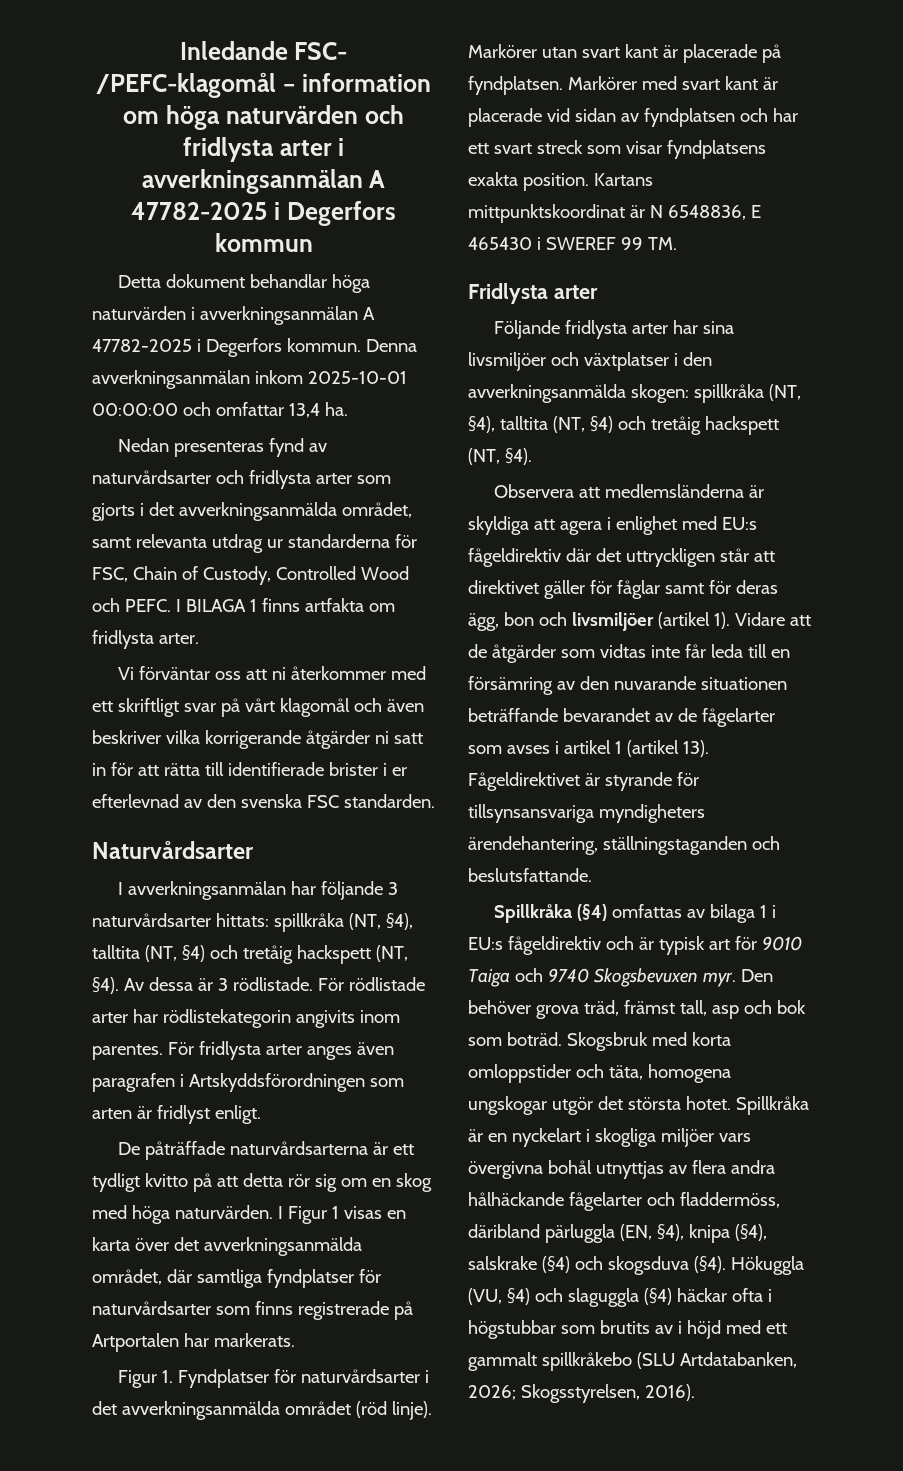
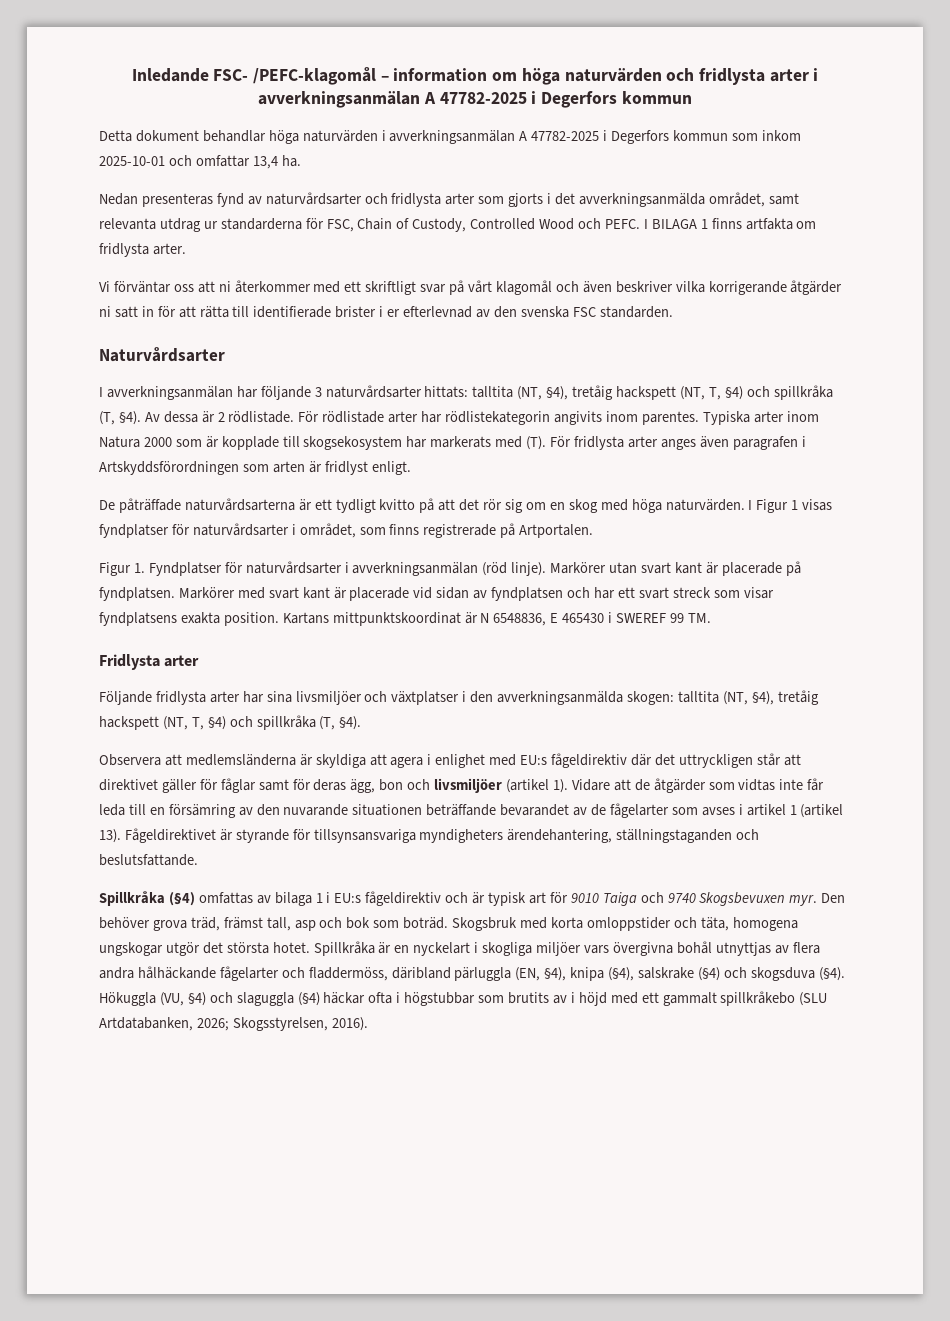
- Detta dokument behandlar höga naturvärden i avverkningsanmälan A 47782-2025 i Degerfors kommun. Denna avverkningsanmälan inkom 2025-10-01 00:00:00 och omfattar 13,4 ha.
+ Detta dokument behandlar höga naturvärden i avverkningsanmälan A 47782-2025 i Degerfors kommun som inkom 2025-10-01 och omfattar 13,4 ha.
- I avverkningsanmälan har följande 3 naturvårdsarter hittats: spillkråka (NT, §4), talltita (NT, §4) och tretåig hackspett (NT, §4).
+ I avverkningsanmälan har följande 3 naturvårdsarter hittats: talltita (NT, §4), tretåig hackspett (NT, T, §4) och spillkråka (T, §4).
- Av dessa är 3 rödlistade.
+ Av dessa är 2 rödlistade.
- För fridlysta arter anges även paragrafen i Artskyddsförordningen som arten är fridlyst enligt.
+ Typiska arter inom Natura 2000 som är kopplade till skogsekosystem har markerats med (T). För fridlysta arter anges även paragrafen i Artskyddsförordningen som arten är fridlyst enligt.
- De påträffade naturvårdsarterna är ett tydligt kvitto på att detta rör sig om en skog med höga naturvärden.
+ De påträffade naturvårdsarterna är ett tydligt kvitto på att det rör sig om en skog med höga naturvärden.
- I Figur 1 visas en karta över det avverkningsanmälda området, där samtliga fyndplatser för naturvårdsarter som finns registrerade på Artportalen har markerats.
+ I Figur 1 visas fyndplatser för naturvårdsarter i området, som finns registrerade på Artportalen.
- Figur 1. Fyndplatser för naturvårdsarter i det avverkningsanmälda området (röd linje).
+ Figur 1. Fyndplatser för naturvårdsarter i avverkningsanmälan (röd linje).
- Följande fridlysta arter har sina livsmiljöer och växtplatser i den avverkningsanmälda skogen: spillkråka (NT, §4), talltita (NT, §4) och tretåig hackspett (NT, §4).
+ Följande fridlysta arter har sina livsmiljöer och växtplatser i den avverkningsanmälda skogen: talltita (NT, §4), tretåig hackspett (NT, T, §4) och spillkråka (T, §4).

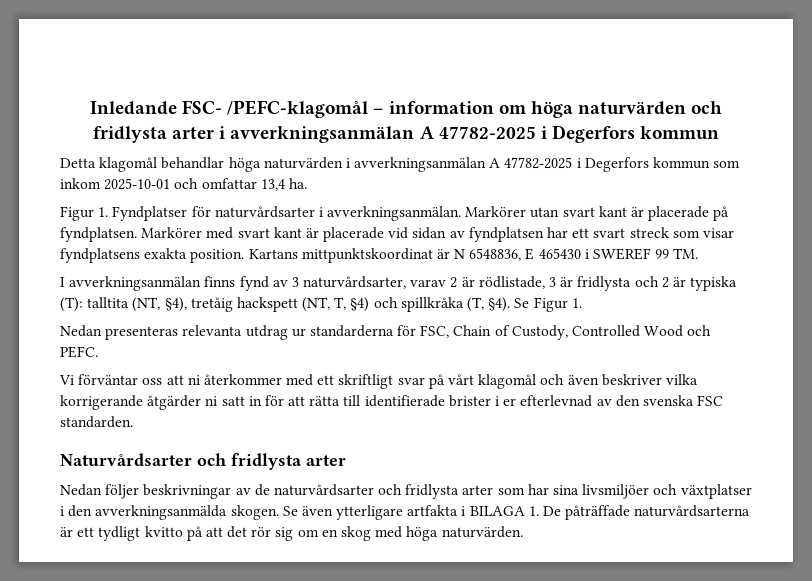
- Detta dokument behandlar höga naturvärden i avverkningsanmälan A 47782-2025 i Degerfors kommun som inkom 2025-10-01 och omfattar 13,4 ha.
+ Detta klagomål behandlar höga naturvärden i avverkningsanmälan A 47782-2025 i Degerfors kommun som inkom 2025-10-01 och omfattar 13,4 ha.
- Nedan presenteras fynd av naturvårdsarter och fridlysta arter som gjorts i det avverkningsanmälda området, samt relevanta utdrag ur standarderna för FSC, Chain of Custody, Controlled Wood och PEFC. I BILAGA 1 finns artfakta om fridlysta arter.
+ Figur 1. Fyndplatser för naturvårdsarter i avverkningsanmälan. Markörer utan svart kant är placerade på fyndplatsen. Markörer med svart kant är placerade vid sidan av fyndplatsen har ett svart streck som visar fyndplatsens exakta position. Kartans mittpunktskoordinat är N 6548836, E 465430 i SWEREF 99 TM.
+ I avverkningsanmälan finns fynd av 3 naturvårdsarter, varav 2 är rödlistade, 3 är fridlysta och 2 är typiska (T): talltita (NT, §4), tretåig hackspett (NT, T, §4) och spillkråka (T, §4). Se Figur 1.
+ Nedan presenteras relevanta utdrag ur standarderna för FSC, Chain of Custody, Controlled Wood och PEFC.
- Naturvårdsarter
- I avverkningsanmälan har följande 3 naturvårdsarter hittats: talltita (NT, §4), tretåig hackspett (NT, T, §4) och spillkråka (T, §4). Av dessa är 2 rödlistade. För rödlistade arter har rödlistekategorin angivits inom parentes. Typiska arter inom Natura 2000 som är kopplade till skogsekosystem har markerats med (T). För fridlysta arter anges även paragrafen i Artskyddsförordningen som arten är fridlyst enligt.
- De påträffade naturvårdsarterna är ett tydligt kvitto på att det rör sig om en skog med höga naturvärden. I Figur 1 visas fyndplatser för naturvårdsarter i området, som finns registrerade på Artportalen.
- Figur 1. Fyndplatser för naturvårdsarter i avverkningsanmälan (röd linje). Markörer utan svart kant är placerade på fyndplatsen. Markörer med svart kant är placerade vid sidan av fyndplatsen och har ett svart streck som visar fyndplatsens exakta position. Kartans mittpunktskoordinat är N 6548836, E 465430 i SWEREF 99 TM.
- Fridlysta arter
- Följande fridlysta arter har sina livsmiljöer och växtplatser i den avverkningsanmälda skogen: talltita (NT, §4), tretåig hackspett (NT, T, §4) och spillkråka (T, §4).
- Observera att medlemsländerna är skyldiga att agera i enlighet med EU:s fågeldirektiv där det uttryckligen står att direktivet gäller för fåglar samt för deras ägg, bon och livsmiljöer (artikel 1). Vidare att de åtgärder som vidtas inte får leda till en försämring av den nuvarande situationen beträffande bevarandet av de fågelarter som avses i artikel 1 (artikel 13). Fågeldirektivet är styrande för tillsynsansvariga myndigheters ärendehantering, ställningstaganden och beslutsfattande.
- Spillkråka (§4) omfattas av bilaga 1 i EU:s fågeldirektiv och är typisk art för 9010 Taiga och 9740 Skogsbevuxen myr. Den behöver grova träd, främst tall, asp och bok som boträd. Skogsbruk med korta omloppstider och täta, homogena ungskogar utgör det största hotet. Spillkråka är en nyckelart i skogliga miljöer vars övergivna bohål utnyttjas av flera andra hålhäckande fågelarter och fladdermöss, däribland pärluggla (EN, §4), knipa (§4), salskrake (§4) och skogsduva (§4). Hökuggla (VU, §4) och slaguggla (§4) häckar ofta i högstubbar som brutits av i höjd med ett gammalt spillkråkebo (SLU Artdatabanken, 2026; Skogsstyrelsen, 2016).
+ Naturvårdsarter och fridlysta arter
+ Nedan följer beskrivningar av de naturvårdsarter och fridlysta arter som har sina livsmiljöer och växtplatser i den avverkningsanmälda skogen. Se även ytterligare artfakta i BILAGA 1. De påträffade naturvårdsarterna är ett tydligt kvitto på att det rör sig om en skog med höga naturvärden.

